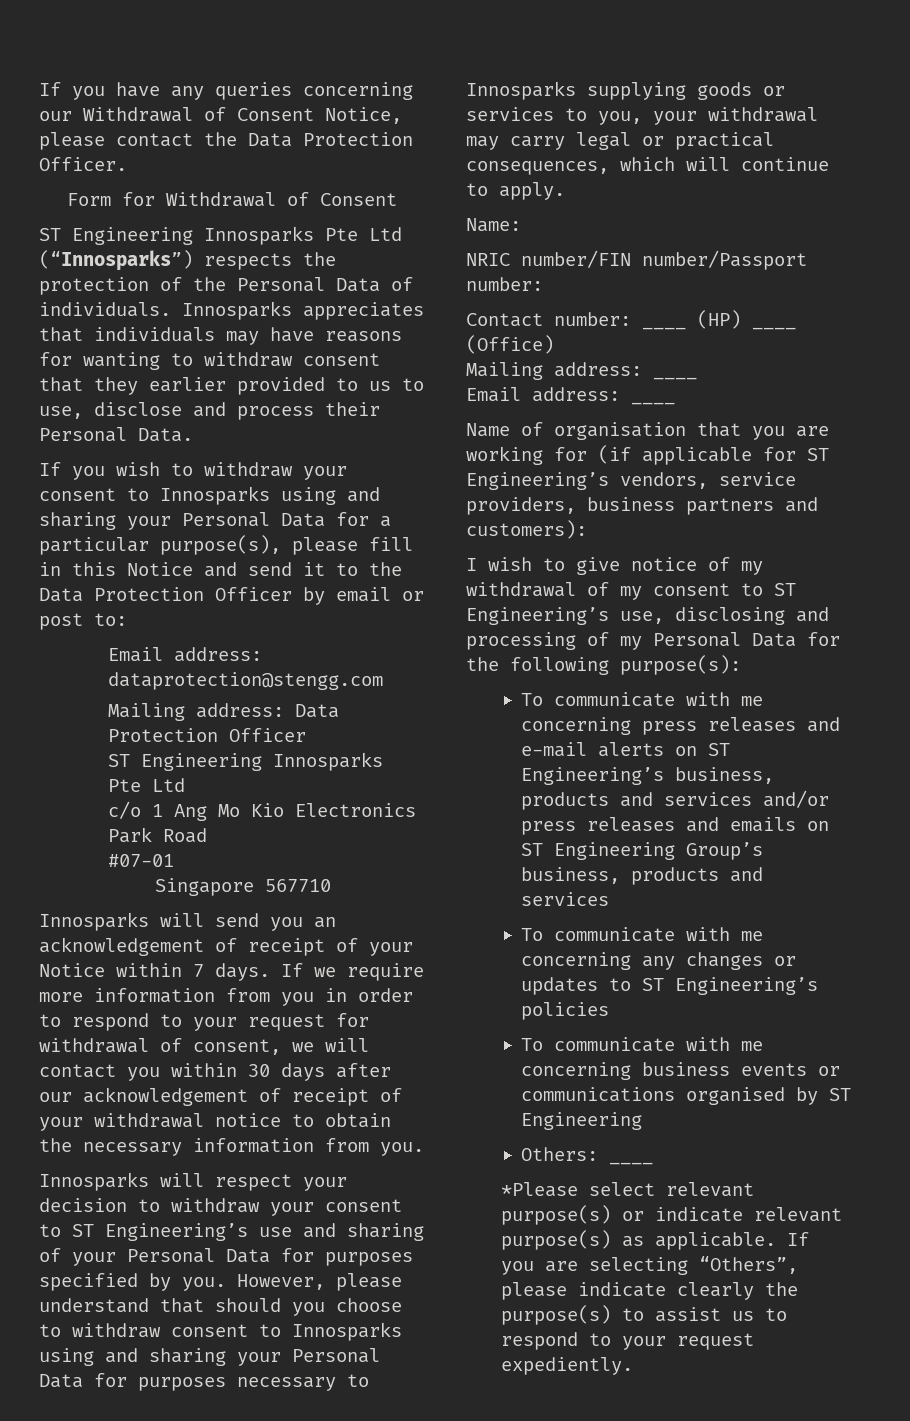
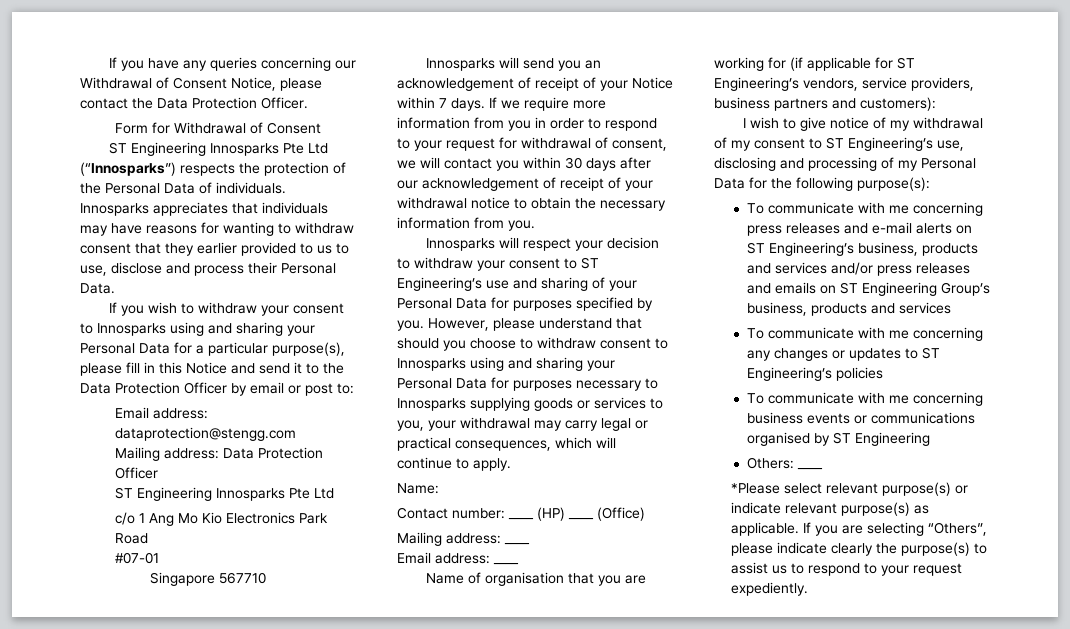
- NRIC number/FIN number/Passport number:

